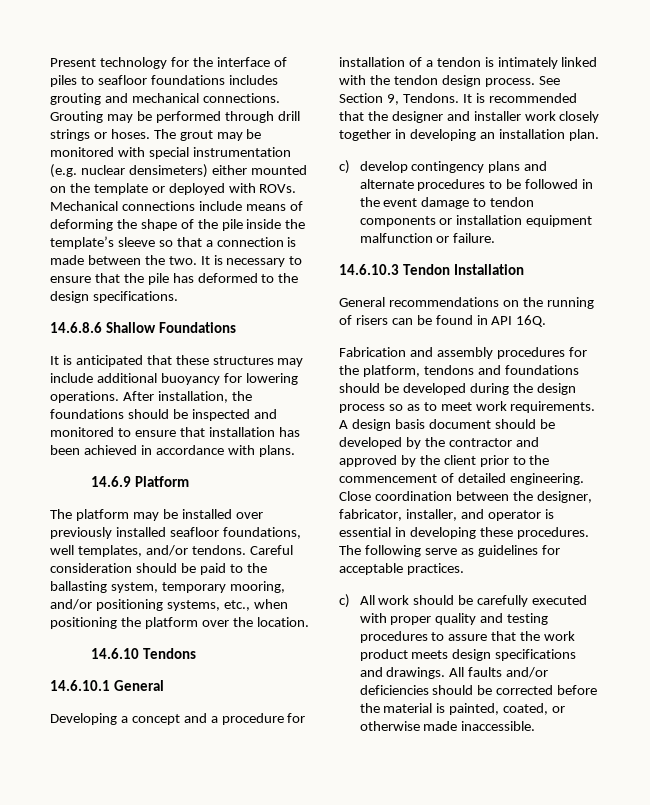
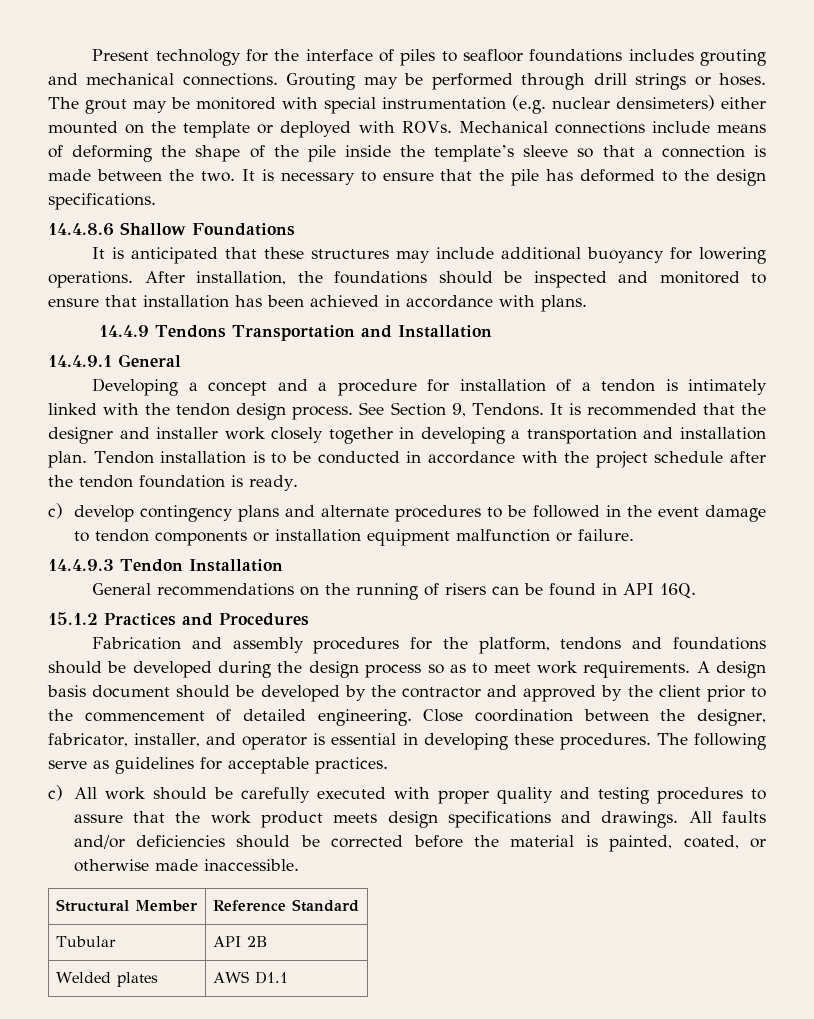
- 14.6.8.6 Shallow Foundations
+ 14.4.8.6 Shallow Foundations
- 14.6.9 Platform
- The platform may be installed over previously installed seafloor foundations, well templates, and/or tendons. Careful consideration should be paid to the ballasting system, temporary mooring, and/or positioning systems, etc., when positioning the platform over the location.
- 14.6.10 Tendons
- 14.6.10.1 General
+ 14.4.9 Tendons Transportation and Installation
+ 14.4.9.1 General
- It is recommended that the designer and installer work closely together in developing an installation plan.
+ It is recommended that the designer and installer work closely together in developing a transportation and installation plan. Tendon installation is to be conducted in accordance with the project schedule after the tendon foundation is ready.
- 14.6.10.3 Tendon Installation
+ 14.4.9.3 Tendon Installation
+ 15.1.2 Practices and Procedures
+ Structural Member | Reference Standard
+ Tubular | API 2B
+ Welded plates | AWS D1.1

